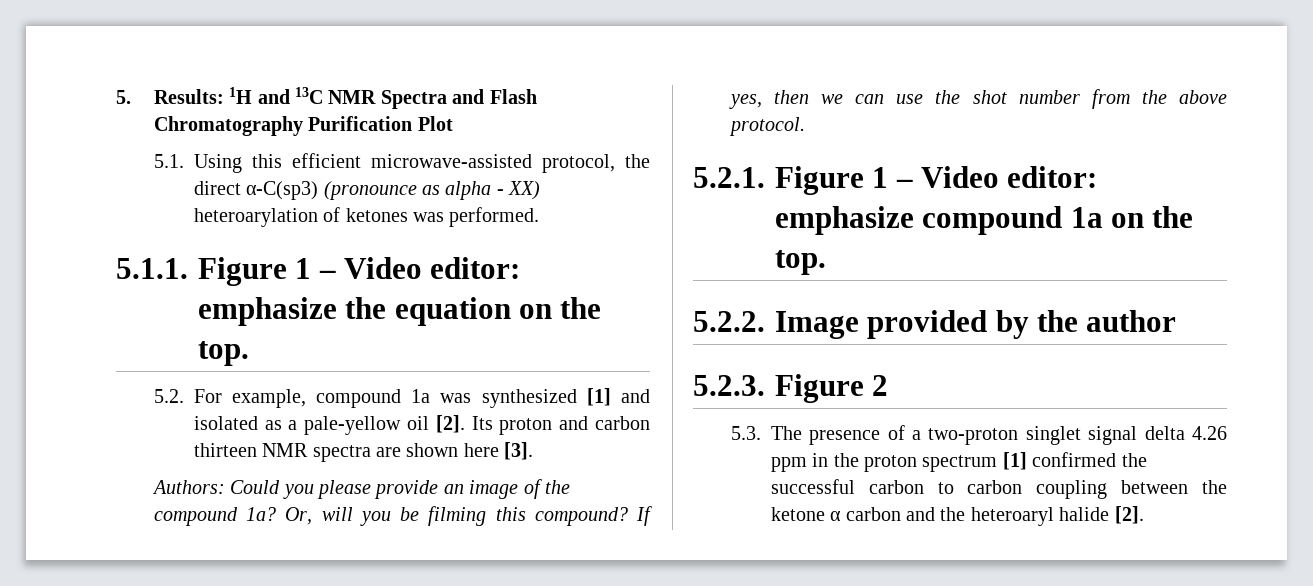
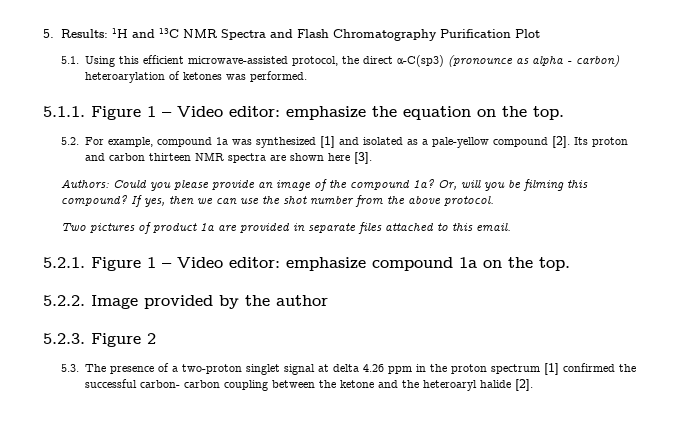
- 5.1. Using this efficient microwave-assisted protocol, the direct α-C(sp3) (pronounce as alpha - XX) heteroarylation of ketones was performed.
+ 5.1. Using this efficient microwave-assisted protocol, the direct α-C(sp3) (pronounce as alpha - carbon) heteroarylation of ketones was performed.
- 5.2. For example, compound 1a was synthesized [1] and isolated as a pale-yellow oil [2].
+ 5.2. For example, compound 1a was synthesized [1] and isolated as a pale-yellow compound [2].
+ Two pictures of product 1a are provided in separate files attached to this email.
- 5.3. The presence of a two-proton singlet signal delta 4.26 ppm in the proton spectrum [1] confirmed the successful carbon to carbon coupling between the ketone α carbon and the heteroaryl halide [2].
+ 5.3. The presence of a two-proton singlet signal at delta 4.26 ppm in the proton spectrum [1] confirmed the successful carbon- carbon coupling between the ketone and the heteroaryl halide [2].

